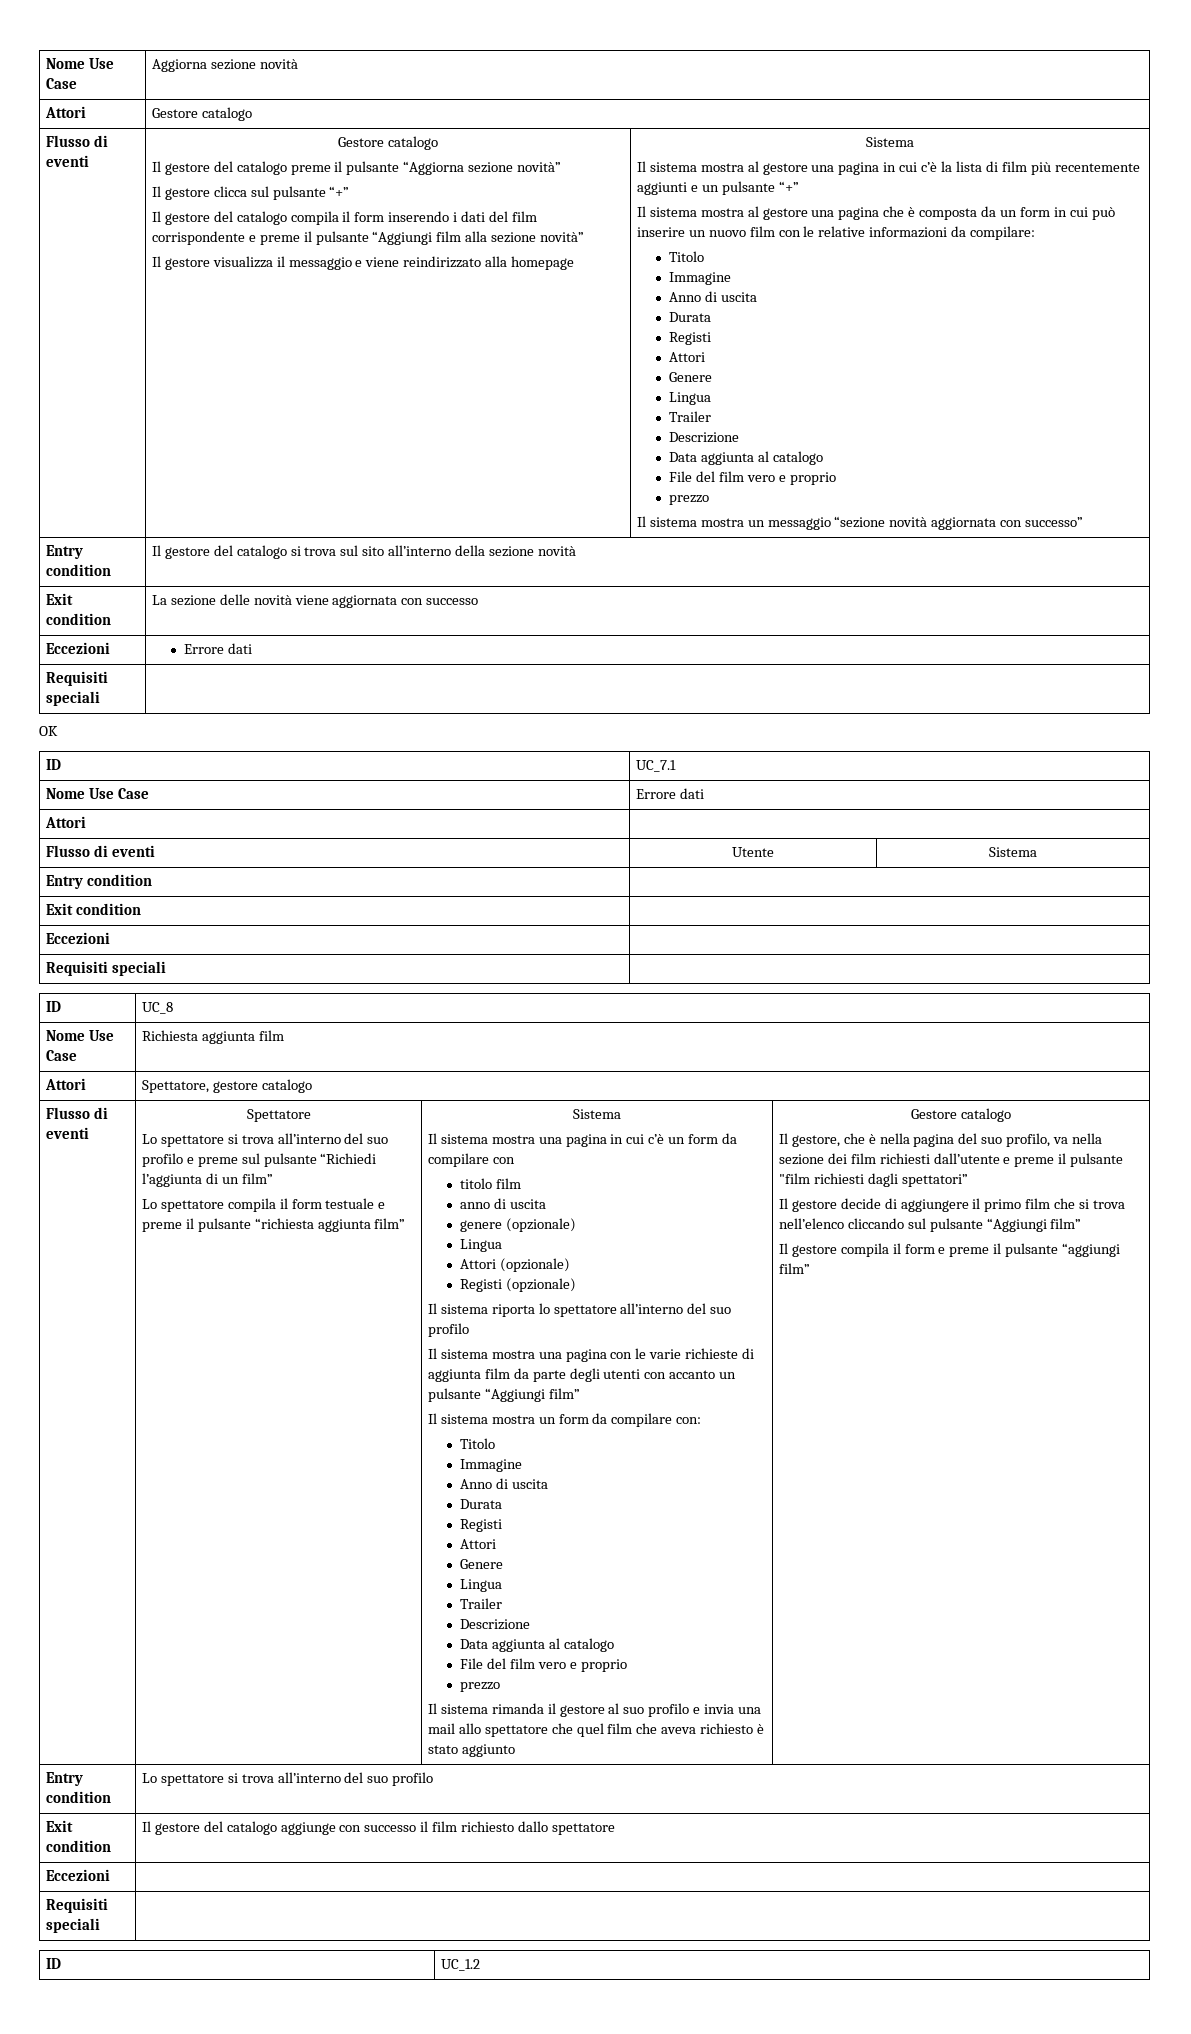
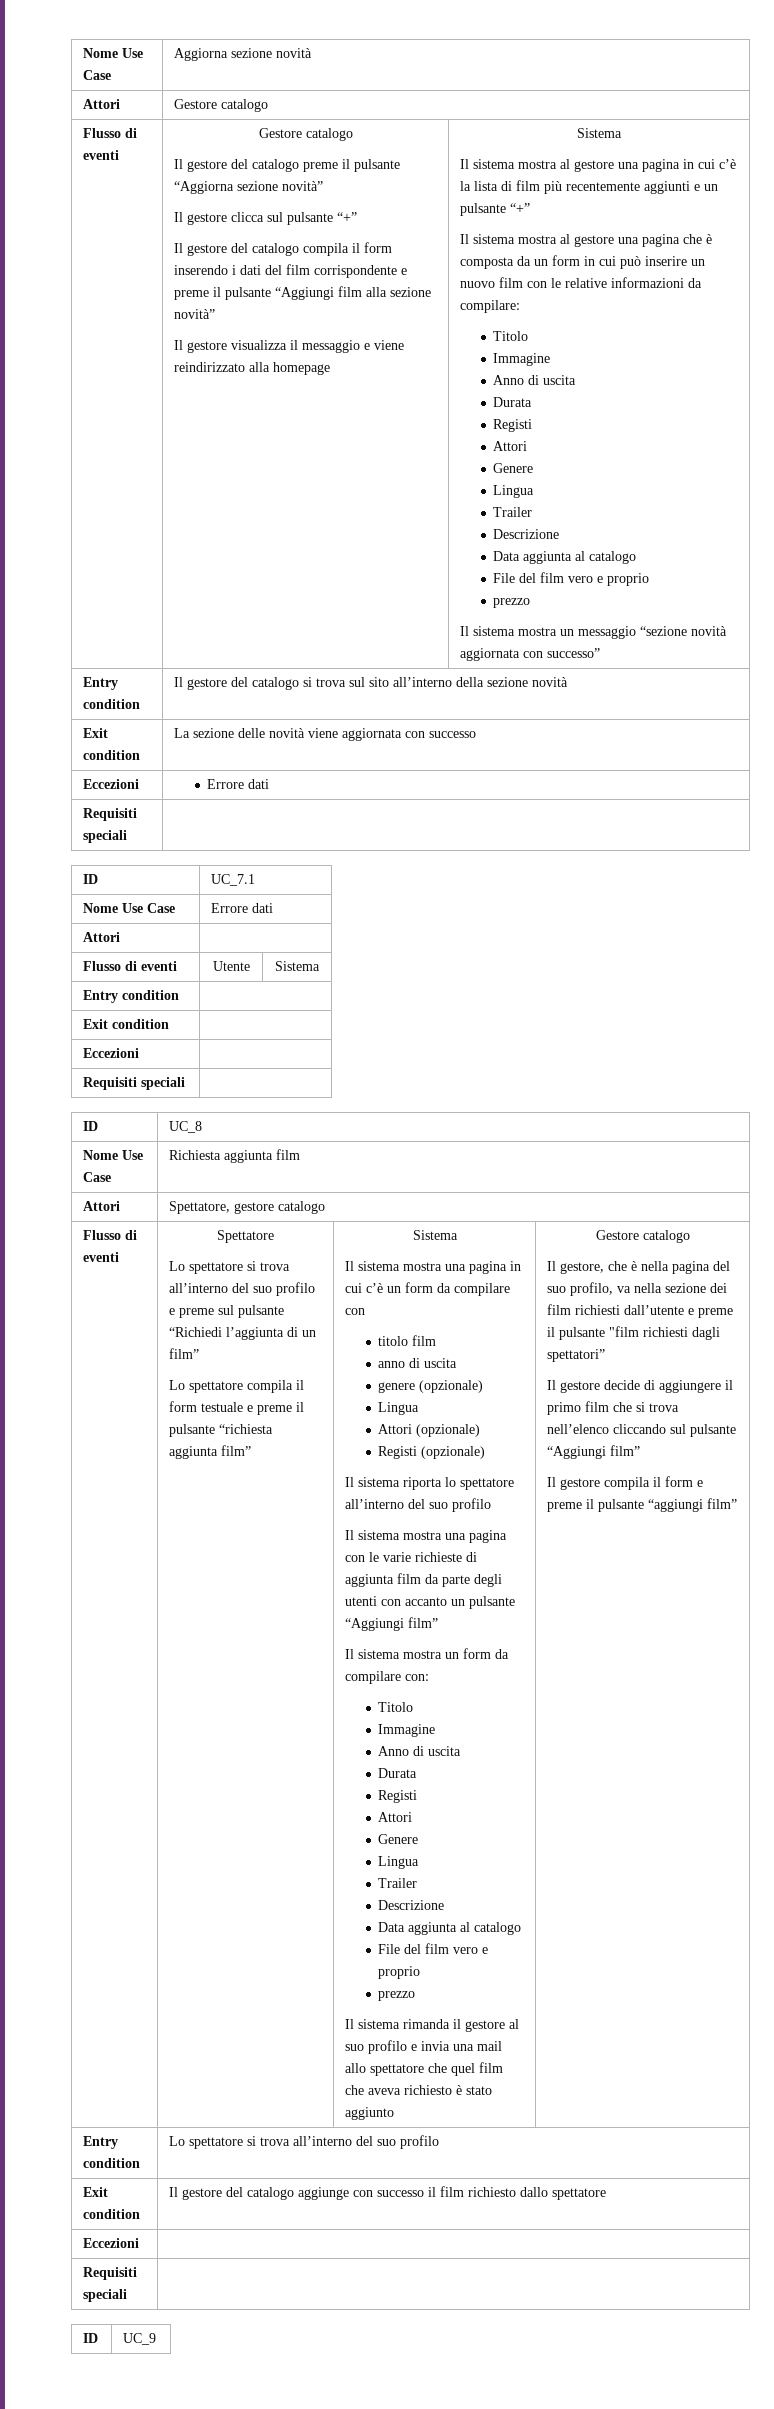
- OK
- ID | UC_1.2
+ ID | UC_9

